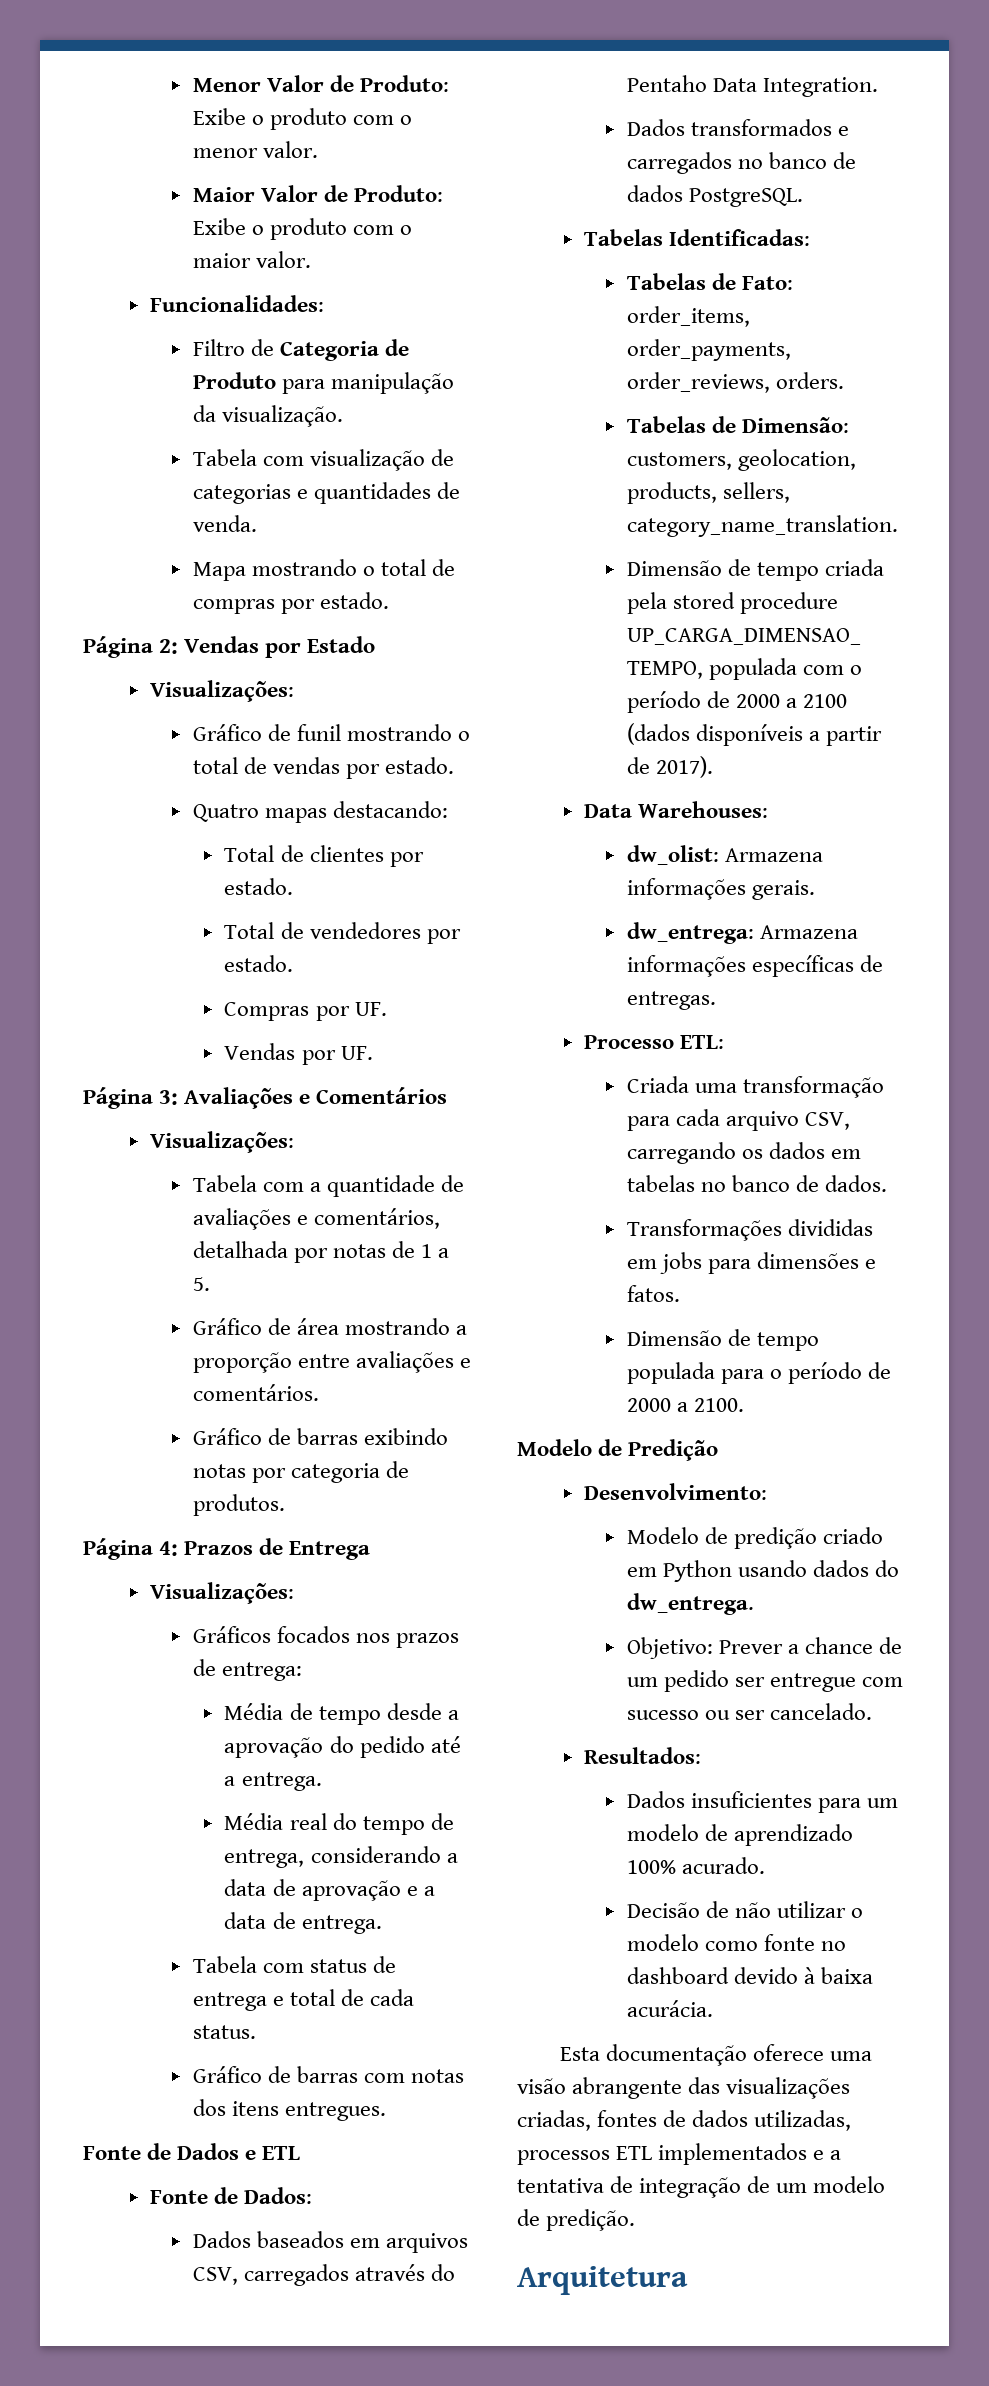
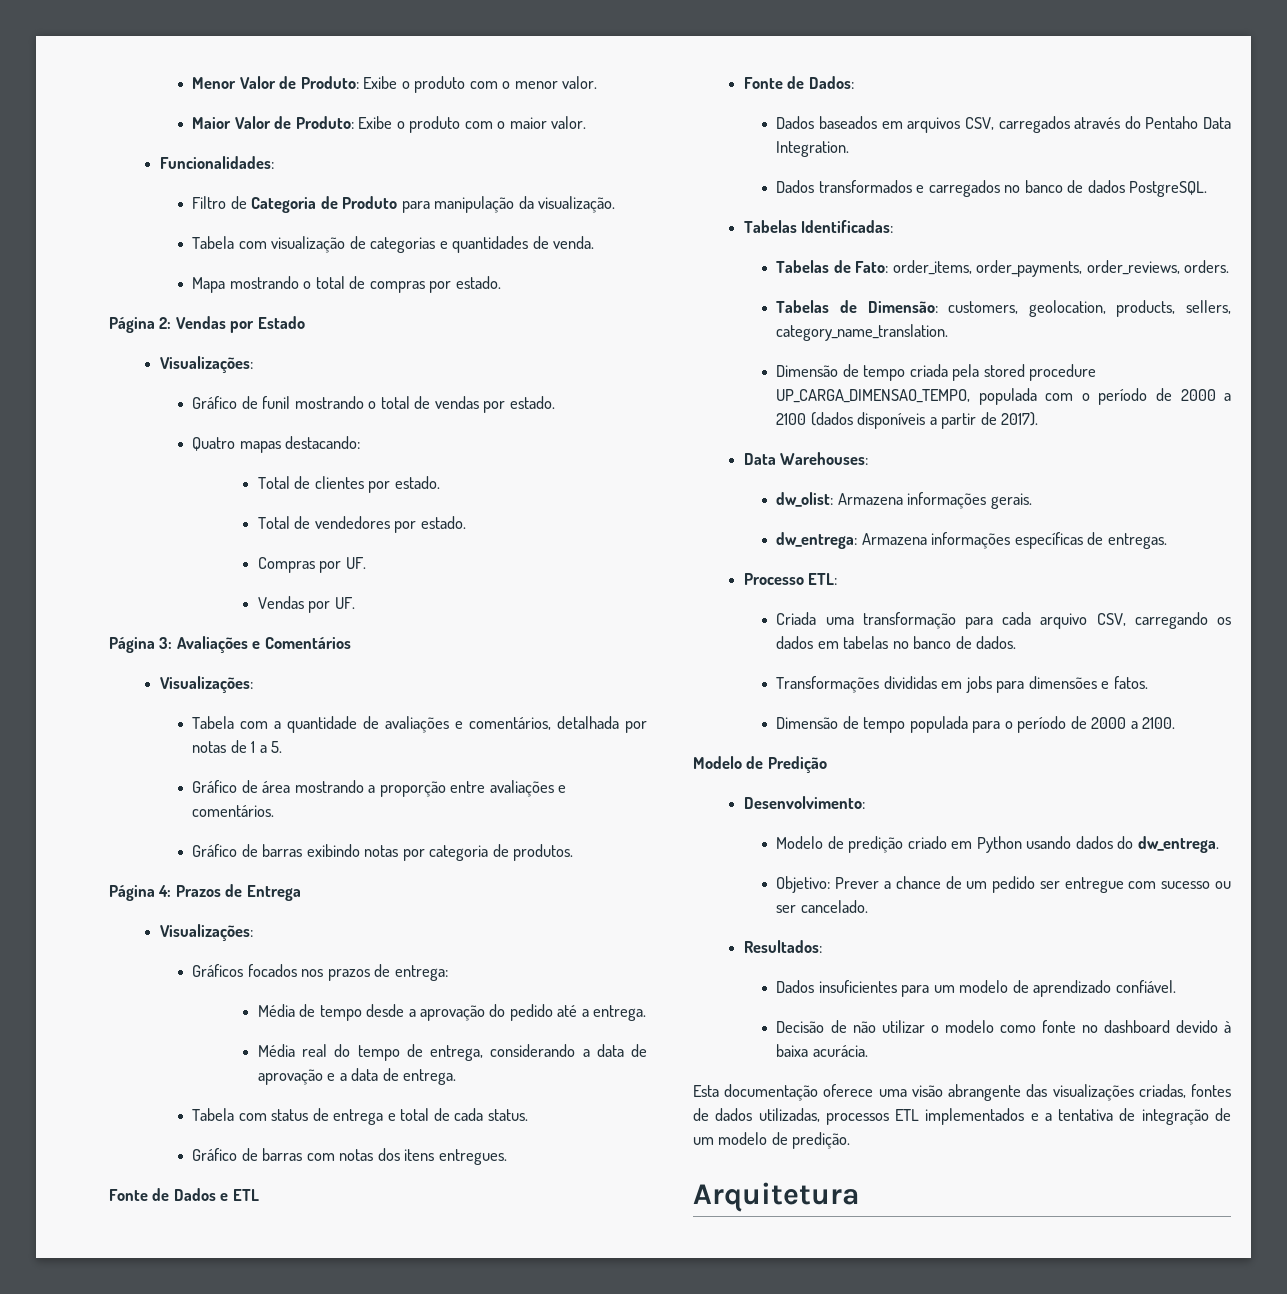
- Dados insuficientes para um modelo de aprendizado 100% acurado.
+ Dados insuficientes para um modelo de aprendizado confiável.

